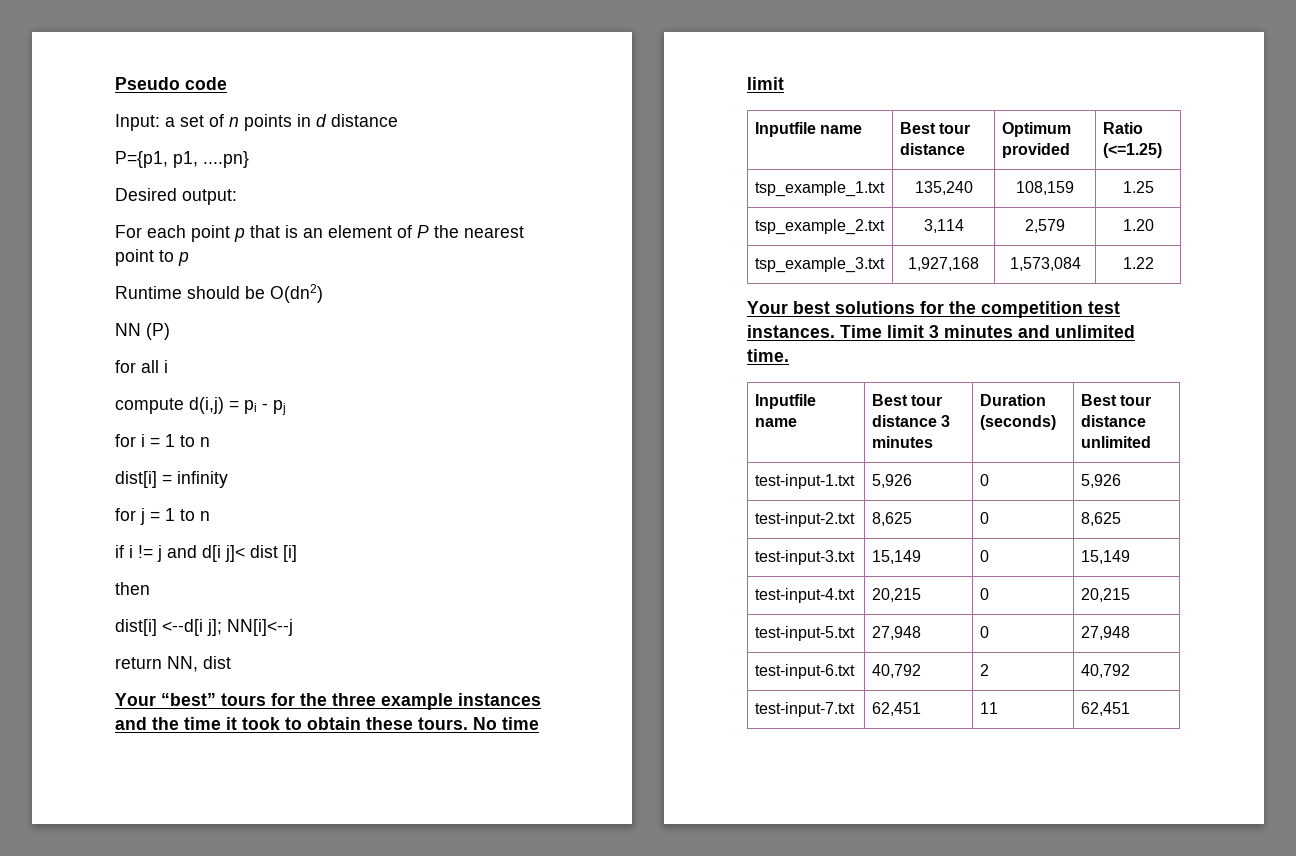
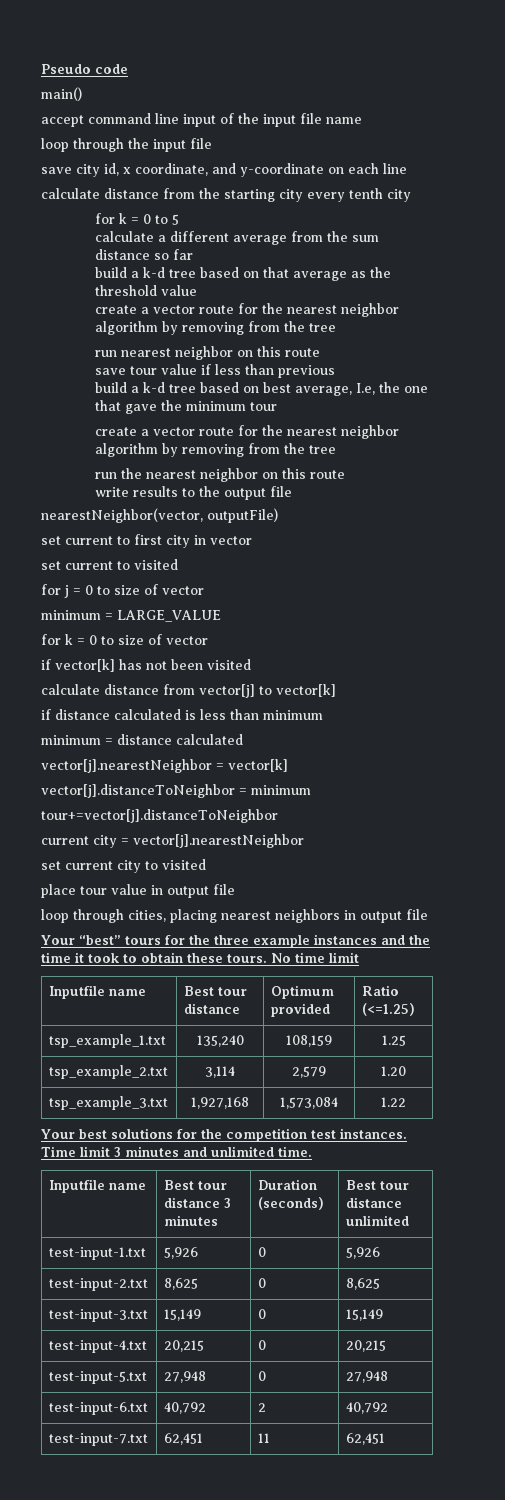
- Input: a set of n points in d distance
- P={p1, p1, ....pn}
- Desired output:
- For each point p that is an element of P the nearest point to p
- Runtime should be O(dn2)
- NN (P)
- for all i
- compute d(i,j) = pi - pj
- for i = 1 to n
- dist[i] = infinity
- for j = 1 to n
- if i != j and d[i j]< dist [i]
- then
- dist[i] <--d[i j]; NN[i]<--j
- return NN, dist
+ main()
+ accept command line input of the input file name
+ loop through the input file
+ save city id, x coordinate, and y-coordinate on each line
+ calculate distance from the starting city every tenth city
+ for k = 0 to 5
+ calculate a different average from the sum distance so far
+ build a k-d tree based on that average as the threshold value
+ create a vector route for the nearest neighbor algorithm by removing from the tree
+ run nearest neighbor on this route
+ save tour value if less than previous
+ build a k-d tree based on best average, I.e, the one that gave the minimum tour
+ create a vector route for the nearest neighbor algorithm by removing from the tree
+ run the nearest neighbor on this route
+ write results to the output file
+ nearestNeighbor(vector, outputFile)
+ set current to first city in vector
+ set current to visited
+ for j = 0 to size of vector
+ minimum = LARGE_VALUE
+ for k = 0 to size of vector
+ if vector[k] has not been visited
+ calculate distance from vector[j] to vector[k]
+ if distance calculated is less than minimum
+ minimum = distance calculated
+ vector[j].nearestNeighbor = vector[k]
+ vector[j].distanceToNeighbor = minimum
+ tour+=vector[j].distanceToNeighbor
+ current city = vector[j].nearestNeighbor
+ set current city to visited
+ place tour value in output file
+ loop through cities, placing nearest neighbors in output file

